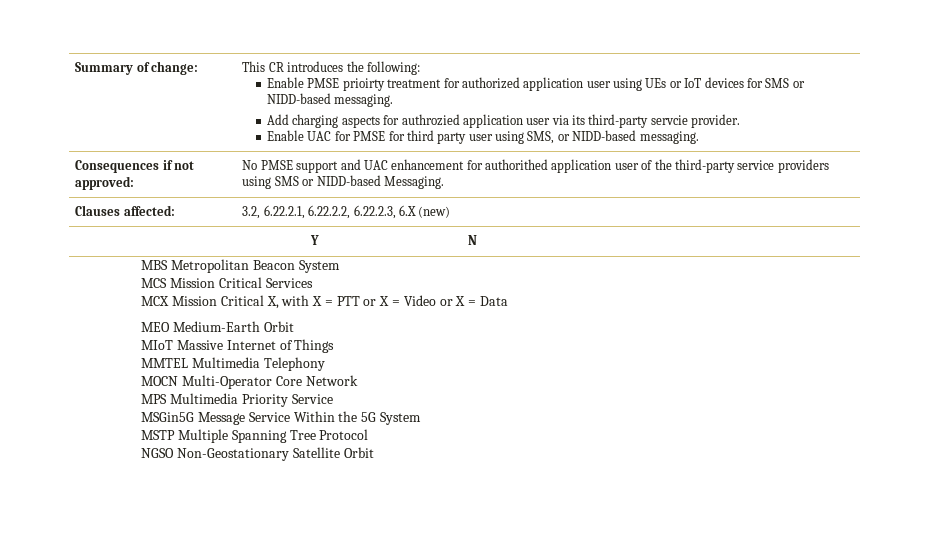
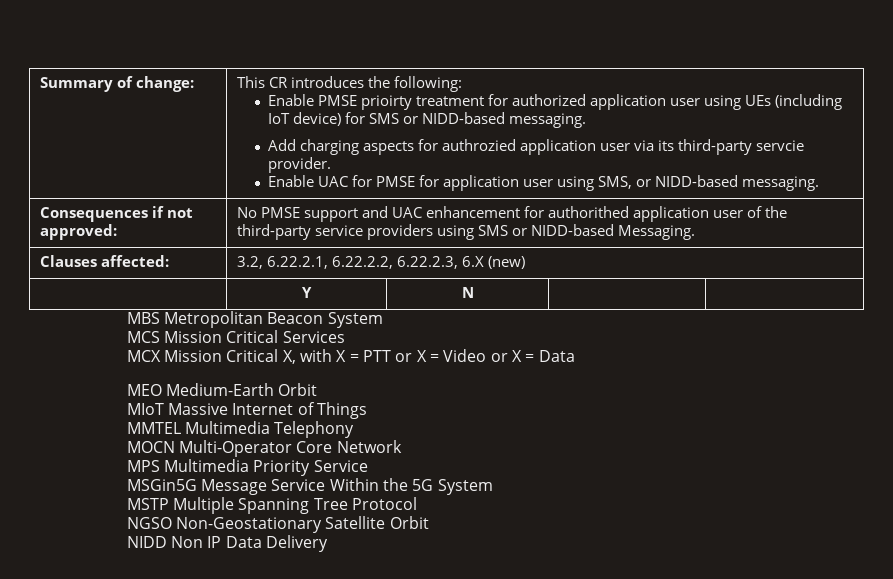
- Enable PMSE prioirty treatment for authorized application user using UEs or IoT devices for SMS or NIDD-based messaging.
+ Enable PMSE prioirty treatment for authorized application user using UEs (including IoT device) for SMS or NIDD-based messaging.
- Enable UAC for PMSE for third party user using SMS, or NIDD-based messaging.
+ Enable UAC for PMSE for application user using SMS, or NIDD-based messaging.
+ NIDD Non IP Data Delivery

